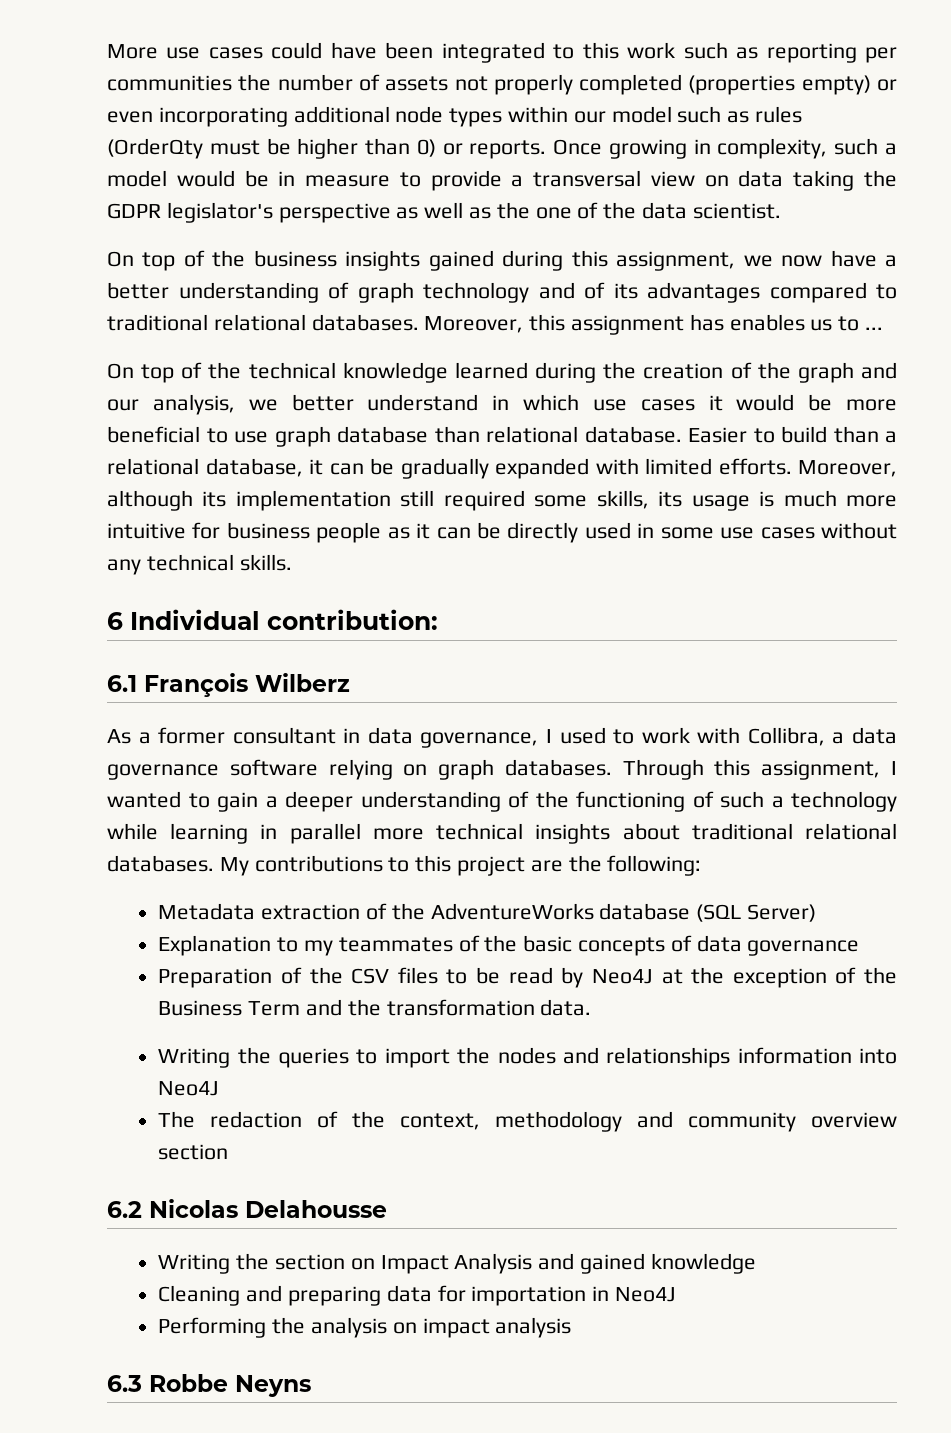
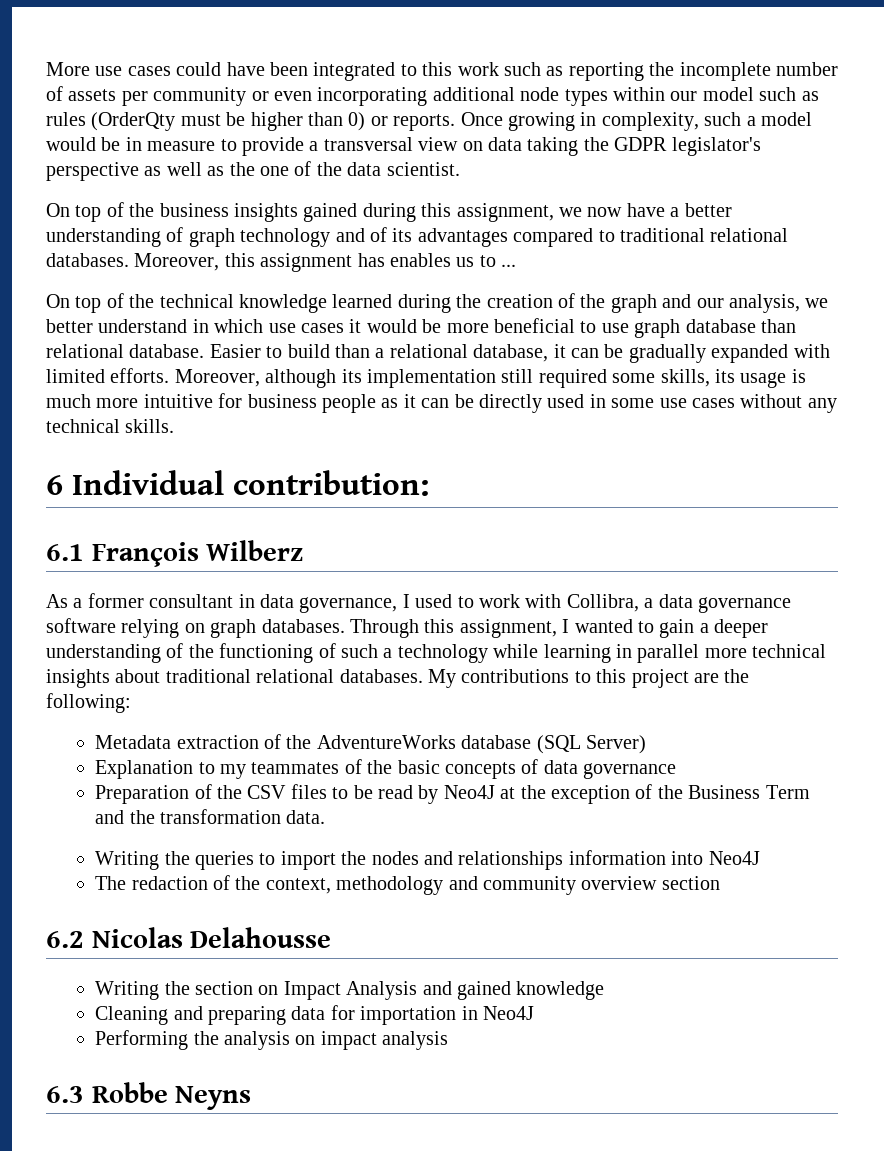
- More use cases could have been integrated to this work such as reporting per communities the number of assets not properly completed (properties empty) or even incorporating additional node types within our model such as rules (OrderQty must be higher than 0) or reports.
+ More use cases could have been integrated to this work such as reporting the incomplete number of assets per community or even incorporating additional node types within our model such as rules (OrderQty must be higher than 0) or reports.

